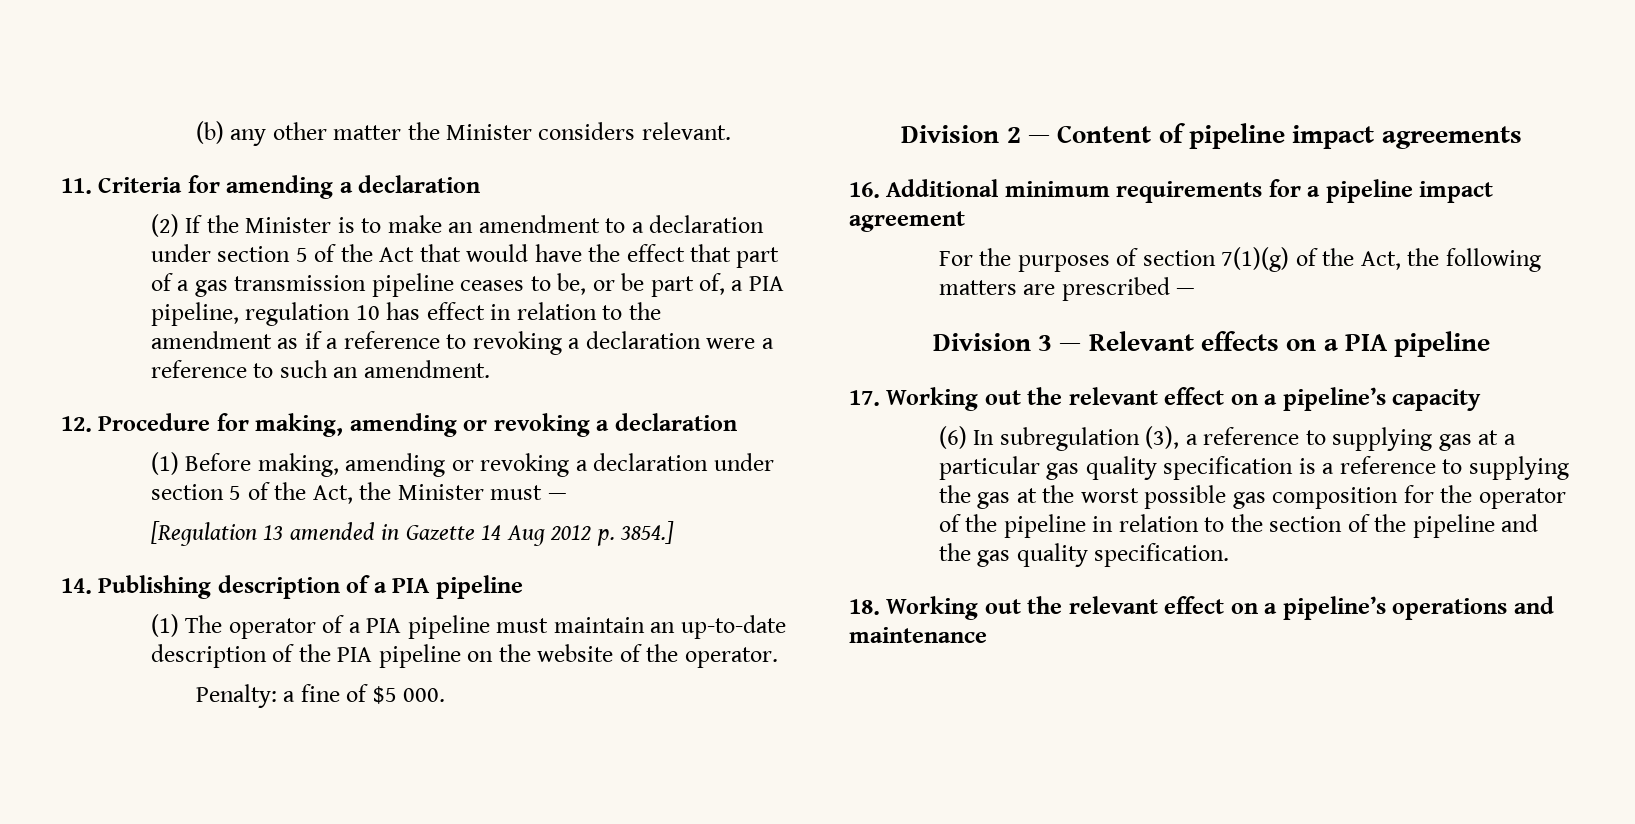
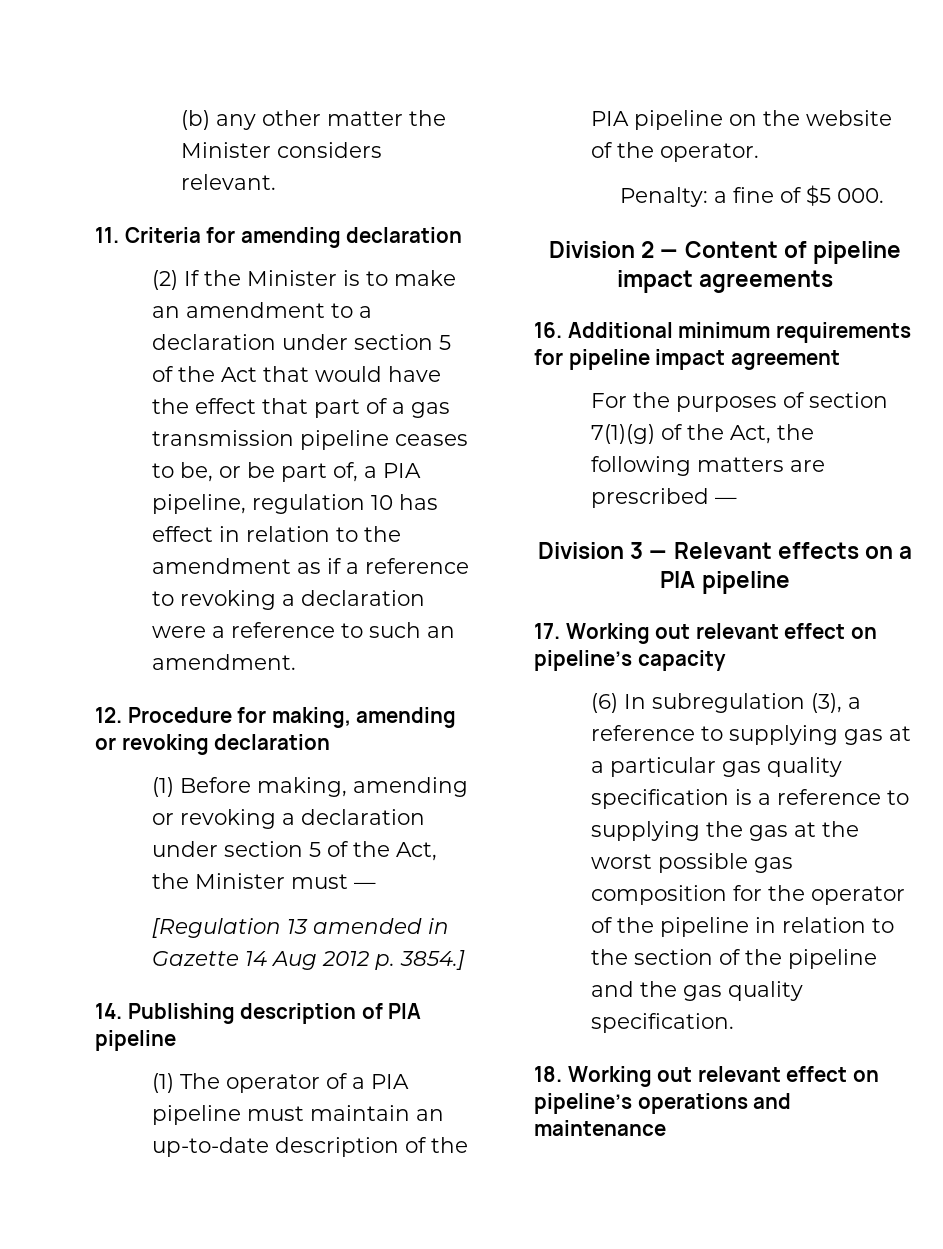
- 11. Criteria for amending a declaration
+ 11. Criteria for amending declaration
- 12. Procedure for making, amending or revoking a declaration
+ 12. Procedure for making, amending or revoking declaration
- 14. Publishing description of a PIA pipeline
+ 14. Publishing description of PIA pipeline
- 16. Additional minimum requirements for a pipeline impact agreement
+ 16. Additional minimum requirements for pipeline impact agreement
- 17. Working out the relevant effect on a pipeline’s capacity
+ 17. Working out relevant effect on pipeline’s capacity
- 18. Working out the relevant effect on a pipeline’s operations and maintenance
+ 18. Working out relevant effect on pipeline’s operations and maintenance

